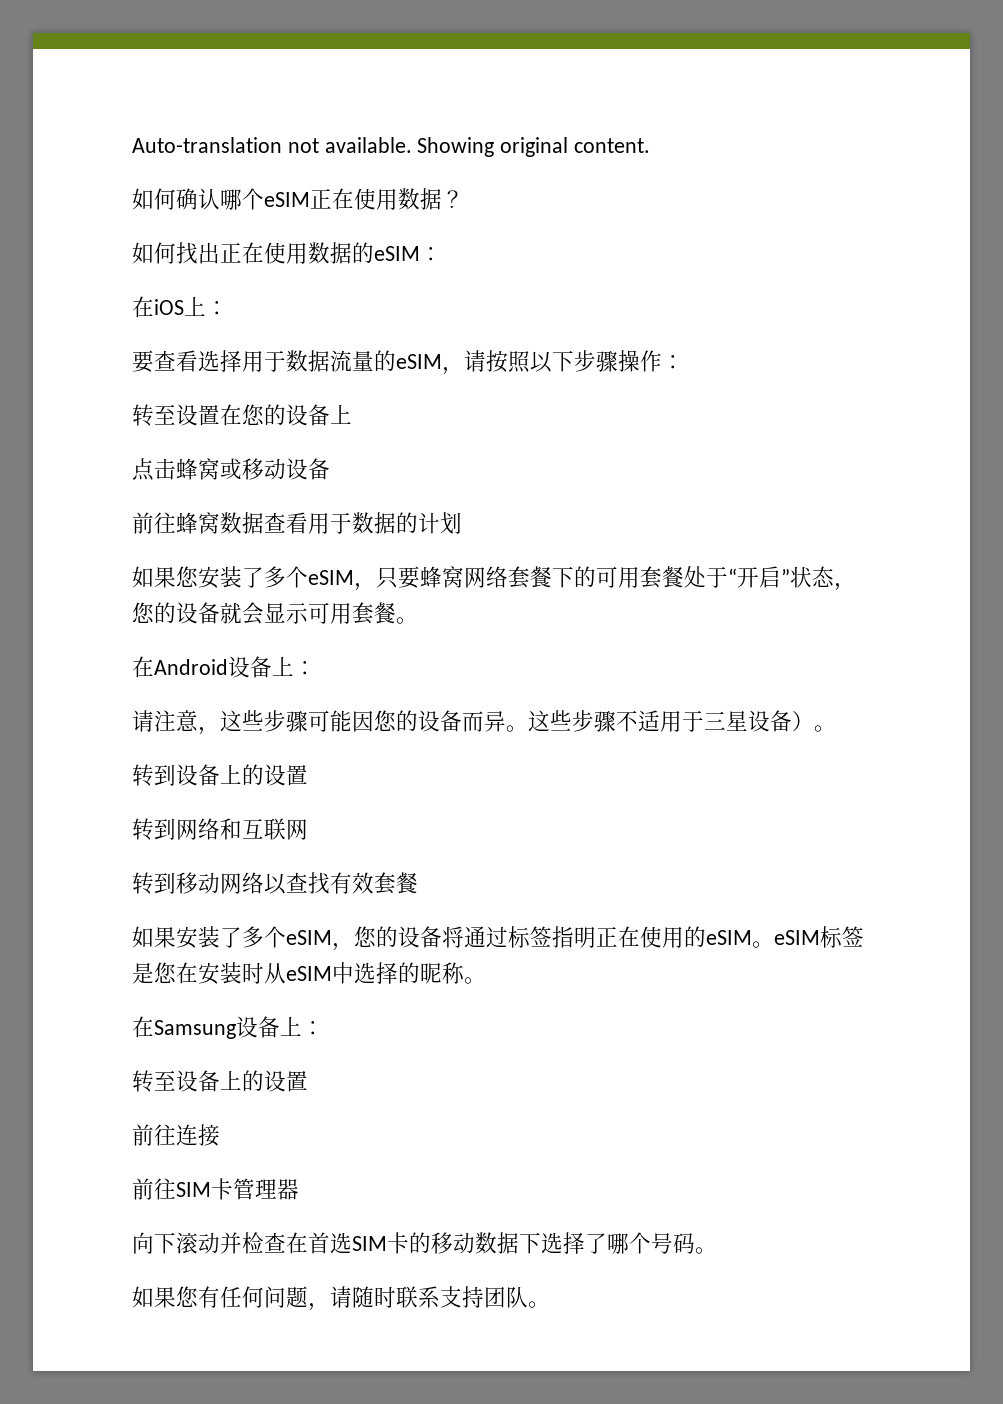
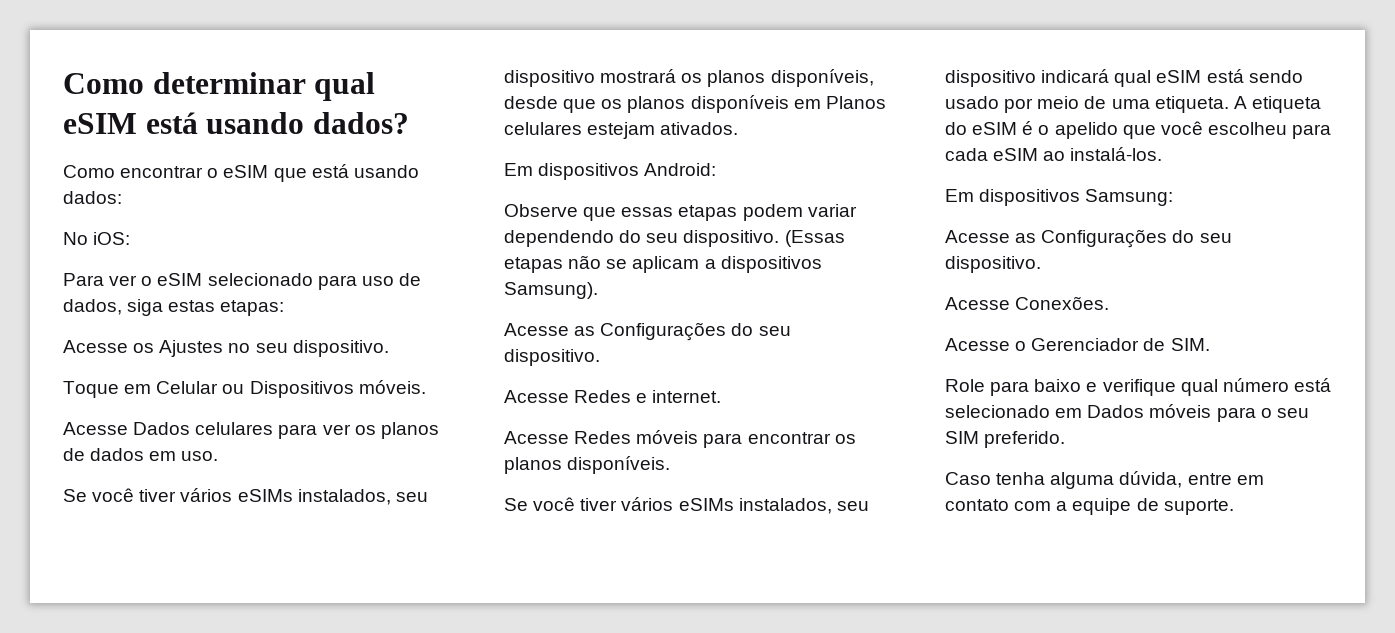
- Auto-translation not available. Showing original content.
- 如何确认哪个eSIM正在使用数据？
- 如何找出正在使用数据的eSIM：
- 在iOS上：
- 要查看选择用于数据流量的eSIM，请按照以下步骤操作：
- 转至设置在您的设备上
- 点击蜂窝或移动设备
- 前往蜂窝数据查看用于数据的计划
- 如果您安装了多个eSIM，只要蜂窝网络套餐下的可用套餐处于“开启”状态，您的设备就会显示可用套餐。
- 在Android设备上：
- 请注意，这些步骤可能因您的设备而异。这些步骤不适用于三星设备）。
- 转到设备上的设置
- 转到网络和互联网
- 转到移动网络以查找有效套餐
- 如果安装了多个eSIM，您的设备将通过标签指明正在使用的eSIM。eSIM标签是您在安装时从eSIM中选择的昵称。
- 在Samsung设备上：
- 转至设备上的设置
- 前往连接
- 前往SIM卡管理器
- 向下滚动并检查在首选SIM卡的移动数据下选择了哪个号码。
- 如果您有任何问题，请随时联系支持团队。
+ Como determinar qual eSIM está usando dados?
+ Como encontrar o eSIM que está usando dados:
+ No iOS:
+ Para ver o eSIM selecionado para uso de dados, siga estas etapas:
+ Acesse os Ajustes no seu dispositivo.
+ Toque em Celular ou Dispositivos móveis.
+ Acesse Dados celulares para ver os planos de dados em uso.
+ Se você tiver vários eSIMs instalados, seu dispositivo mostrará os planos disponíveis, desde que os planos disponíveis em Planos celulares estejam ativados.
+ Em dispositivos Android:
+ Observe que essas etapas podem variar dependendo do seu dispositivo. (Essas etapas não se aplicam a dispositivos Samsung).
+ Acesse as Configurações do seu dispositivo.
+ Acesse Redes e internet.
+ Acesse Redes móveis para encontrar os planos disponíveis.
+ Se você tiver vários eSIMs instalados, seu dispositivo indicará qual eSIM está sendo usado por meio de uma etiqueta. A etiqueta do eSIM é o apelido que você escolheu para cada eSIM ao instalá-los.
+ Em dispositivos Samsung:
+ Acesse as Configurações do seu dispositivo.
+ Acesse Conexões.
+ Acesse o Gerenciador de SIM.
+ Role para baixo e verifique qual número está selecionado em Dados móveis para o seu SIM preferido.
+ Caso tenha alguma dúvida, entre em contato com a equipe de suporte.

